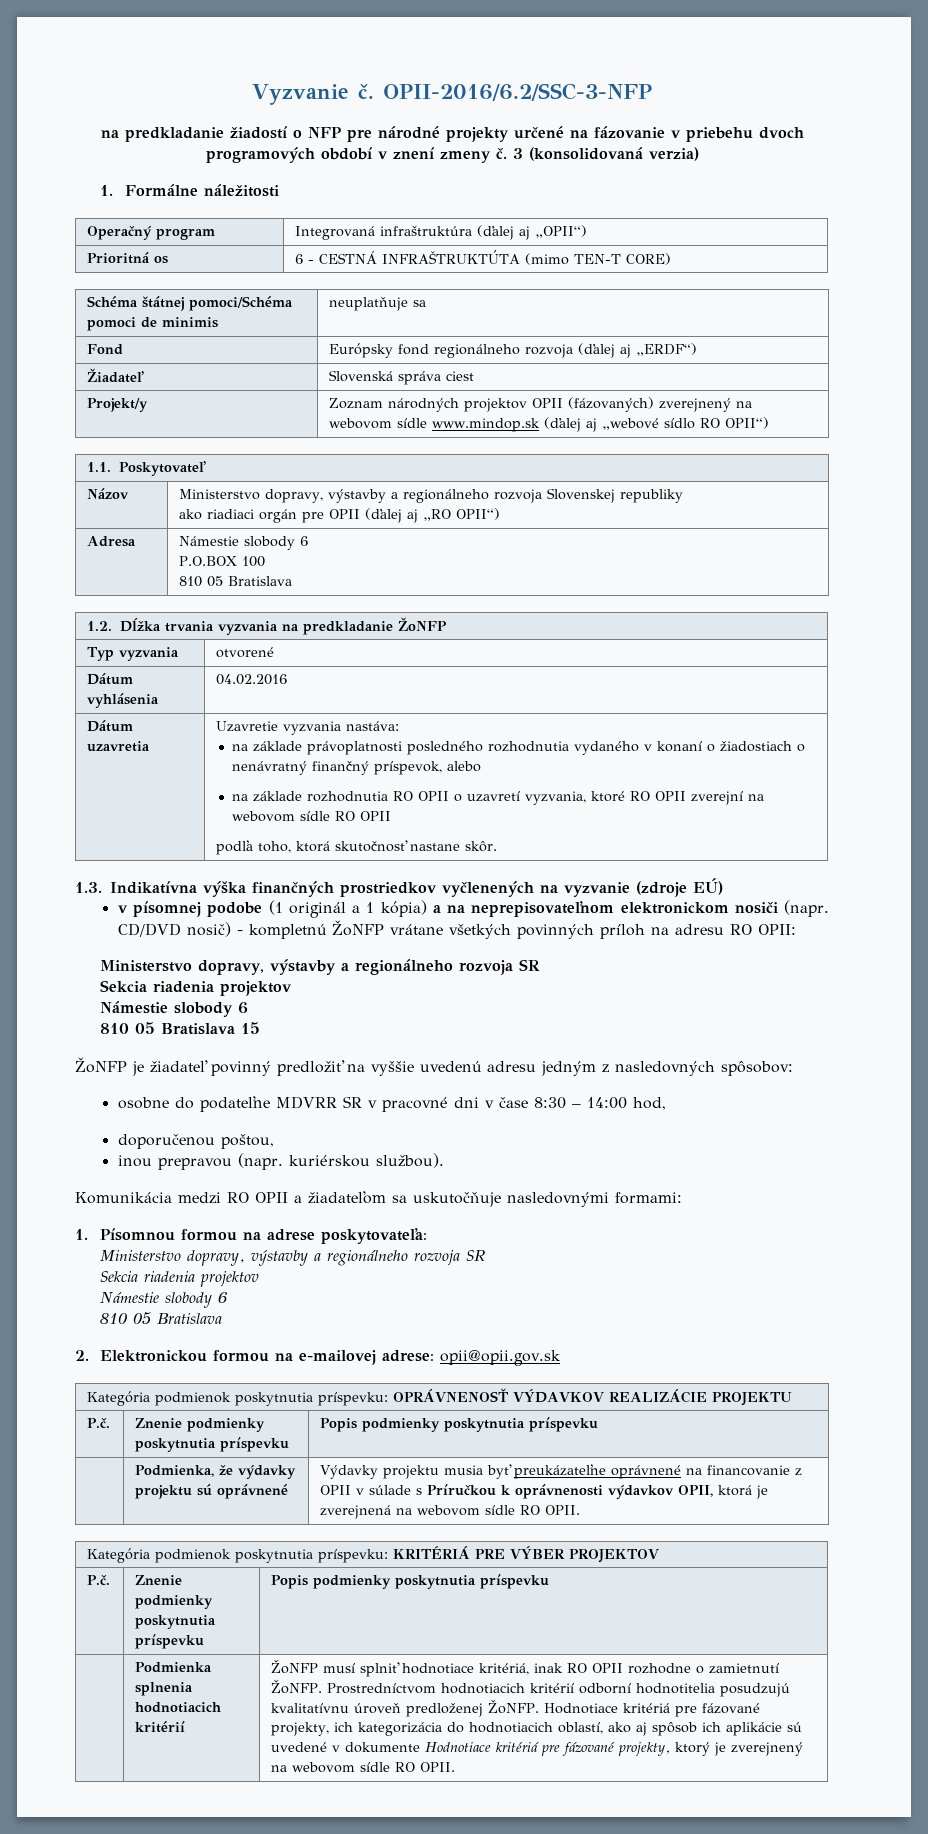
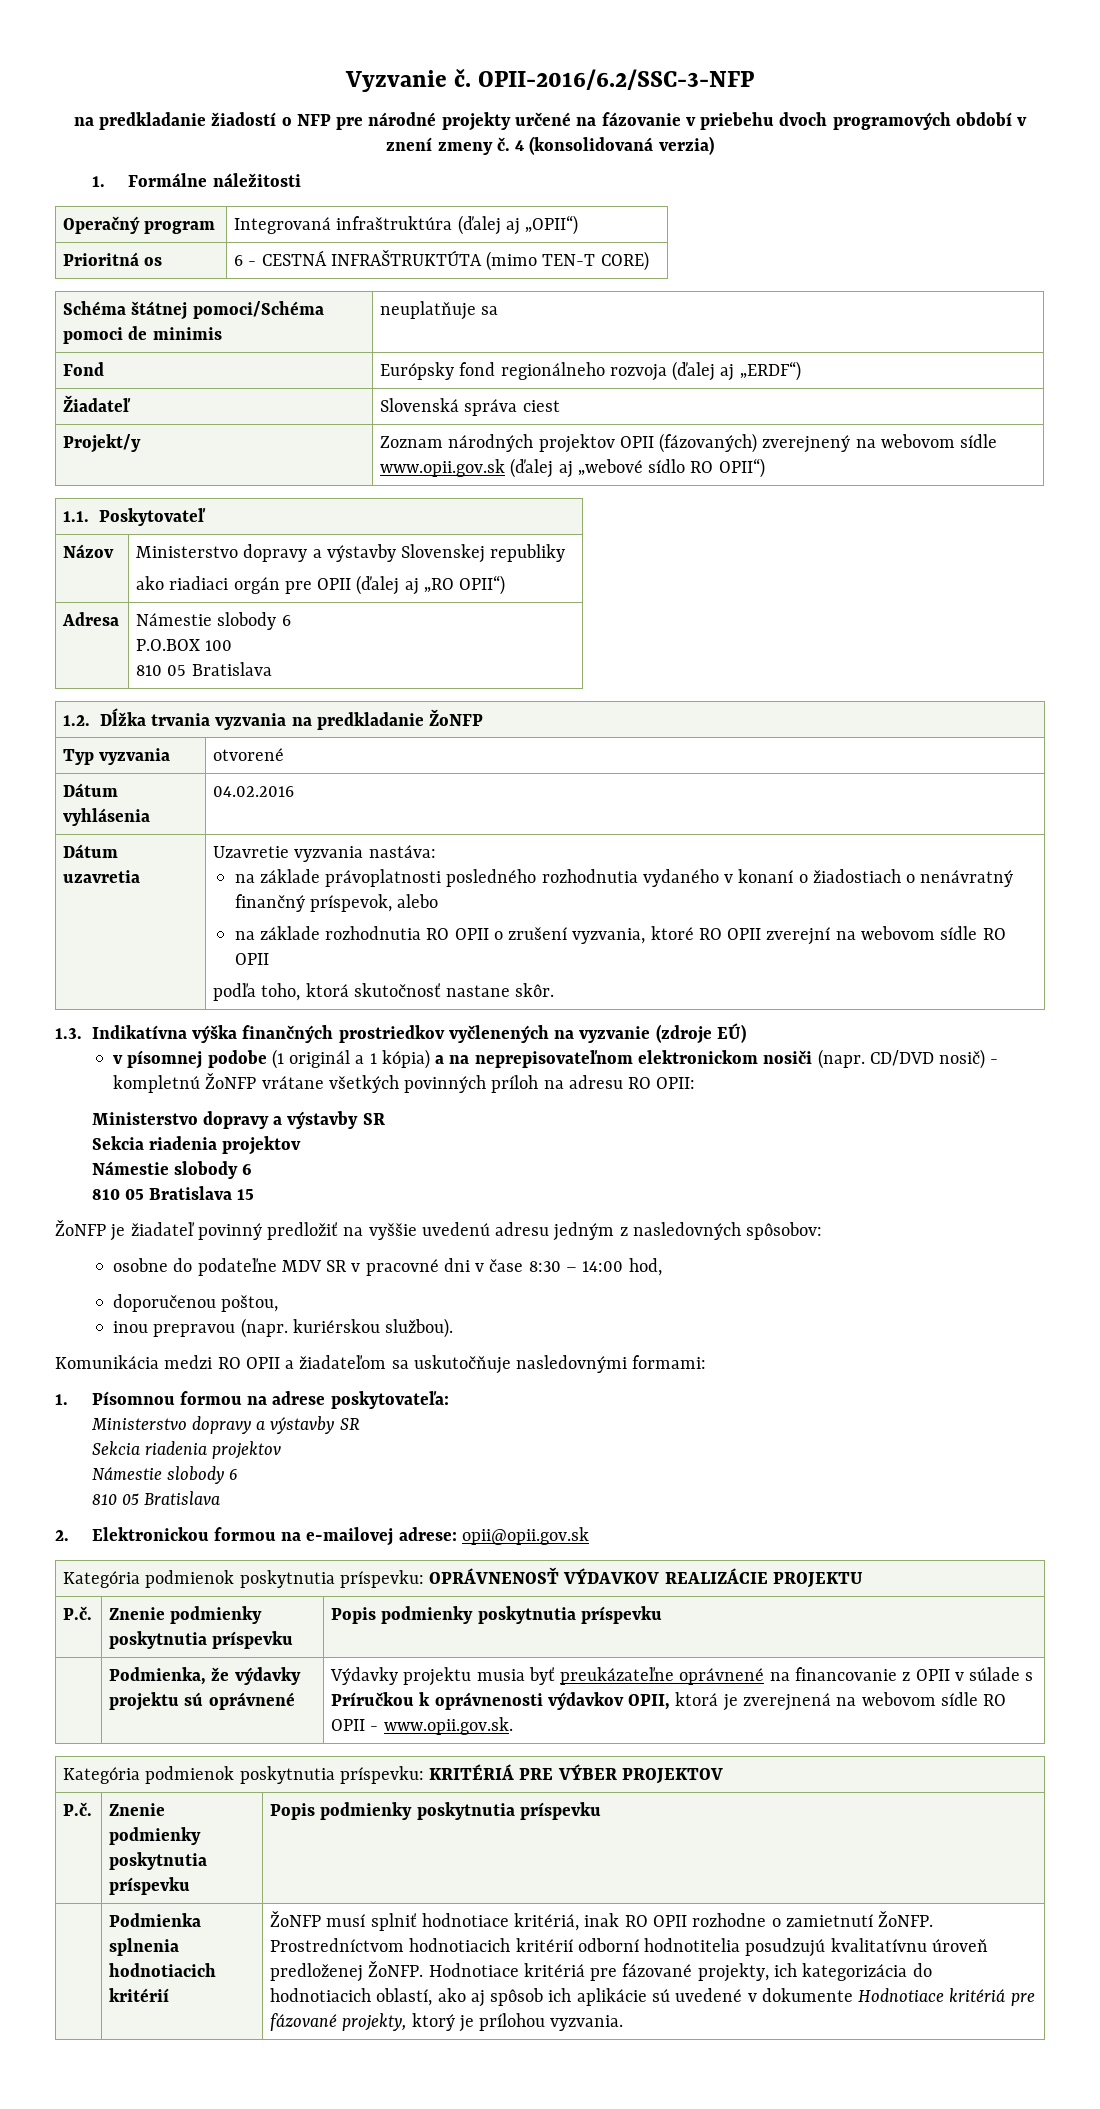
- 3 (konsolidovaná verzia)
+ 4 (konsolidovaná verzia)
- Projekt/y | Zoznam národných projektov OPII (fázovaných) zverejnený na webovom sídle www.mindop.sk (ďalej aj „webové sídlo RO OPII“)
+ Projekt/y | Zoznam národných projektov OPII (fázovaných) zverejnený na webovom sídle www.opii.gov.sk (ďalej aj „webové sídlo RO OPII“)
- Názov | Ministerstvo dopravy, výstavby a regionálneho rozvoja Slovenskej republiky
+ Názov | Ministerstvo dopravy a výstavby Slovenskej republiky
- na základe rozhodnutia RO OPII o uzavretí vyzvania, ktoré RO OPII zverejní na webovom sídle RO OPII
+ na základe rozhodnutia RO OPII o zrušení vyzvania, ktoré RO OPII zverejní na webovom sídle RO OPII
  CD/DVD nosič) - kompletnú ŽoNFP vrátane všetkých povinných príloh na adresu RO OPII:
- Ministerstvo dopravy, výstavby a regionálneho rozvoja SR
+ Ministerstvo dopravy a výstavby SR
- osobne do podateľne MDVRR SR v pracovné dni v čase 8:30 – 14:00 hod,
+ osobne do podateľne MDV SR v pracovné dni v čase 8:30 – 14:00 hod,
  1. Písomnou formou na adrese poskytovateľa:
- Ministerstvo dopravy, výstavby a regionálneho rozvoja SR
+ Ministerstvo dopravy a výstavby SR
- | Podmienka, že výdavky projektu sú oprávnené | Výdavky projektu musia byť preukázateľne oprávnené na financovanie z OPII v súlade s Príručkou k oprávnenosti výdavkov OPII, ktorá je zverejnená na webovom sídle RO OPII.
+ | Podmienka, že výdavky projektu sú oprávnené | Výdavky projektu musia byť preukázateľne oprávnené na financovanie z OPII v súlade s Príručkou k oprávnenosti výdavkov OPII, ktorá je zverejnená na webovom sídle RO OPII - www.opii.gov.sk.
- Hodnotiace kritériá pre fázované projekty, ich kategorizácia do hodnotiacich oblastí, ako aj spôsob ich aplikácie sú uvedené v dokumente Hodnotiace kritériá pre fázované projekty, ktorý je zverejnený na webovom sídle RO OPII.
+ Hodnotiace kritériá pre fázované projekty, ich kategorizácia do hodnotiacich oblastí, ako aj spôsob ich aplikácie sú uvedené v dokumente Hodnotiace kritériá pre fázované projekty, ktorý je prílohou vyzvania.

